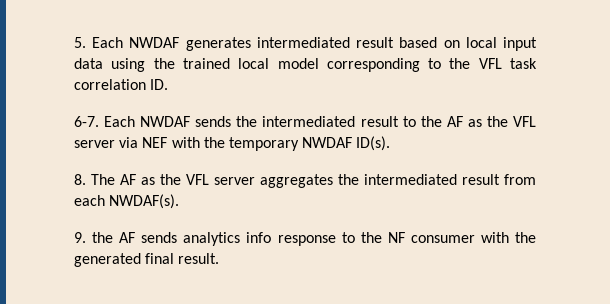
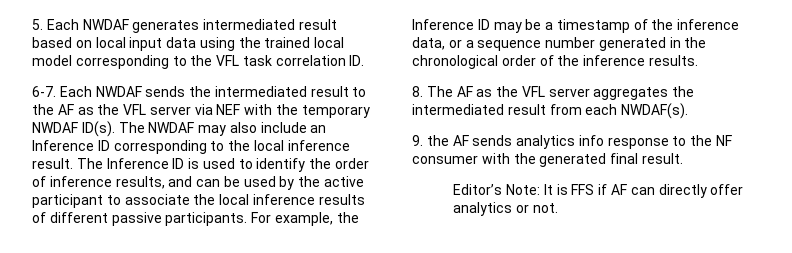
+ The NWDAF may also include an Inference ID corresponding to the local inference result. The Inference ID is used to identify the order of inference results, and can be used by the active participant to associate the local inference results of different passive participants. For example, the Inference ID may be a timestamp of the inference data, or a sequence number generated in the chronological order of the inference results.
+ Editor’s Note: It is FFS if AF can directly offer analytics or not.

